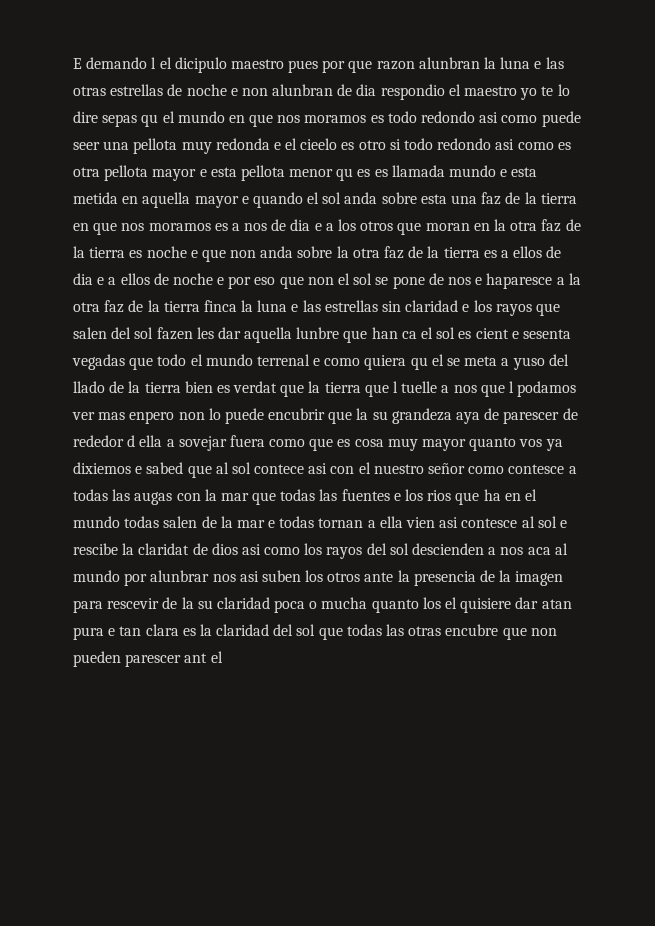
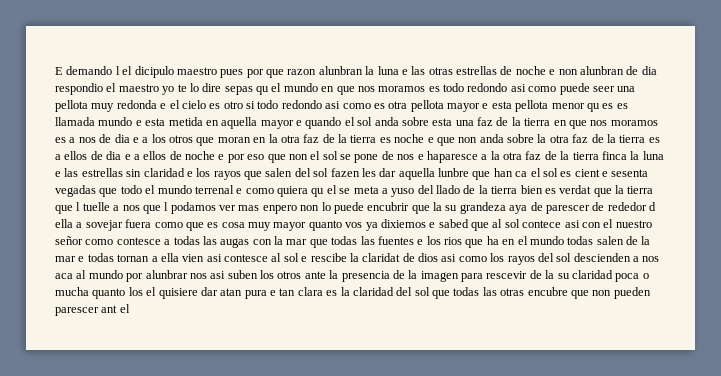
- E demando l el dicipulo maestro pues por que razon alunbran la luna e las otras estrellas de noche e non alunbran de dia respondio el maestro yo te lo dire sepas qu el mundo en que nos moramos es todo redondo asi como puede seer una pellota muy redonda e el cieelo es otro si todo redondo asi como es otra pellota mayor e esta pellota menor qu es es llamada mundo e esta metida en aquella mayor e quando el sol anda sobre esta una faz de la tierra en que nos moramos es a nos de dia e a los otros que moran en la otra faz de la tierra es noche e que non anda sobre la otra faz de la tierra es a ellos de dia e a ellos de noche e por eso que non el sol se pone de nos e haparesce a la otra faz de la tierra finca la luna e las estrellas sin claridad e los rayos que salen del sol fazen les dar aquella lunbre que han ca el sol es cient e sesenta vegadas que todo el mundo terrenal e como quiera qu el se meta a yuso del llado de la tierra bien es verdat que la tierra que l tuelle a nos que l podamos ver mas enpero non lo puede encubrir que la su grandeza aya de parescer de rededor d ella a sovejar fuera como que es cosa muy mayor quanto vos ya dixiemos e sabed que al sol contece asi con el nuestro señor como contesce a todas las augas con la mar que todas las fuentes e los rios que ha en el mundo todas salen de la mar e todas tornan a ella vien asi contesce al sol e rescibe la claridat de dios asi como los rayos del sol descienden a nos aca al mundo por alunbrar nos asi suben los otros ante la presencia de la imagen para rescevir de la su claridad poca o mucha quanto los el quisiere dar atan pura e tan clara es la claridad del sol que todas las otras encubre que non pueden parescer ant el
+ E demando l el dicipulo maestro pues por que razon alunbran la luna e las otras estrellas de noche e non alunbran de dia respondio el maestro yo te lo dire sepas qu el mundo en que nos moramos es todo redondo asi como puede seer una pellota muy redonda e el cielo es otro si todo redondo asi como es otra pellota mayor e esta pellota menor qu es es llamada mundo e esta metida en aquella mayor e quando el sol anda sobre esta una faz de la tierra en que nos moramos es a nos de dia e a los otros que moran en la otra faz de la tierra es noche e que non anda sobre la otra faz de la tierra es a ellos de dia e a ellos de noche e por eso que non el sol se pone de nos e haparesce a la otra faz de la tierra finca la luna e las estrellas sin claridad e los rayos que salen del sol fazen les dar aquella lunbre que han ca el sol es cient e sesenta vegadas que todo el mundo terrenal e como quiera qu el se meta a yuso del llado de la tierra bien es verdat que la tierra que l tuelle a nos que l podamos ver mas enpero non lo puede encubrir que la su grandeza aya de parescer de rededor d ella a sovejar fuera como que es cosa muy mayor quanto vos ya dixiemos e sabed que al sol contece asi con el nuestro señor como contesce a todas las augas con la mar que todas las fuentes e los rios que ha en el mundo todas salen de la mar e todas tornan a ella vien asi contesce al sol e rescibe la claridat de dios asi como los rayos del sol descienden a nos aca al mundo por alunbrar nos asi suben los otros ante la presencia de la imagen para rescevir de la su claridad poca o mucha quanto los el quisiere dar atan pura e tan clara es la claridad del sol que todas las otras encubre que non pueden parescer ant el

